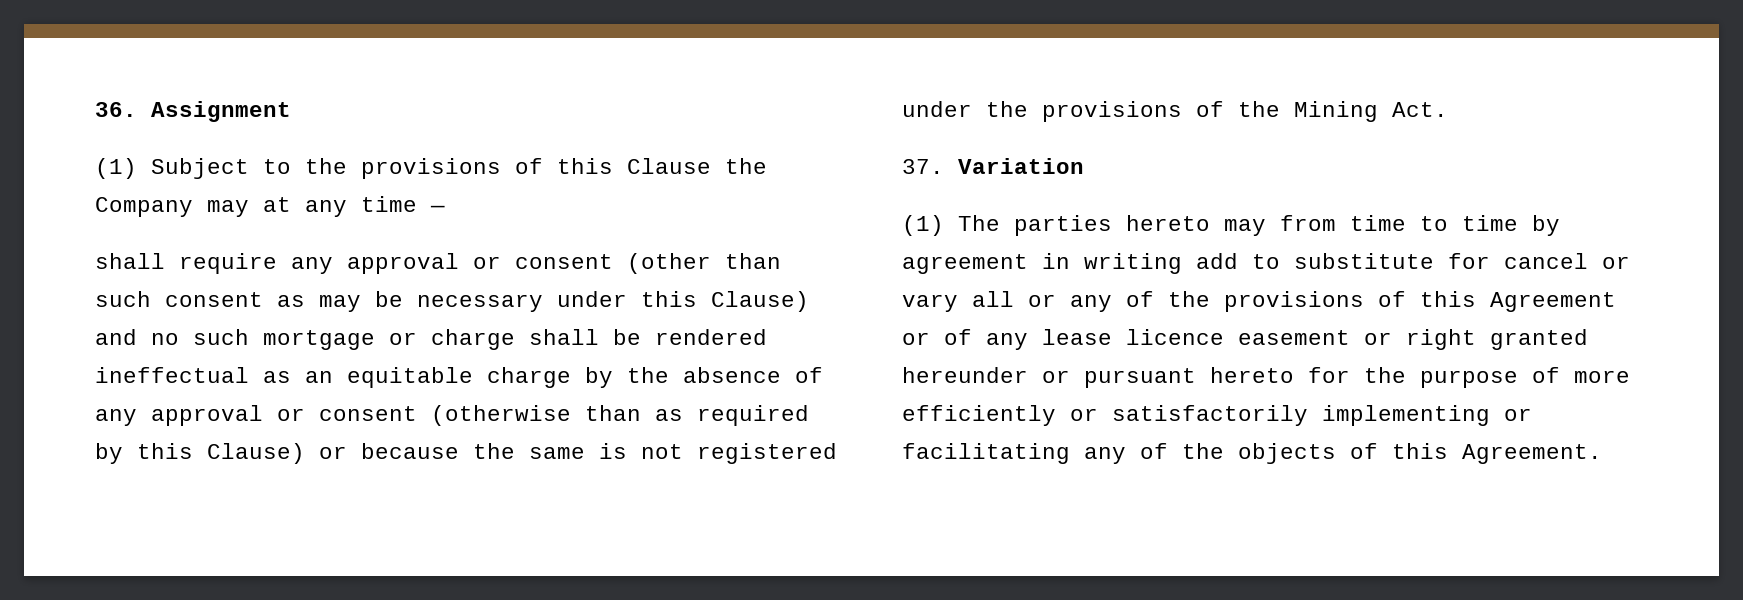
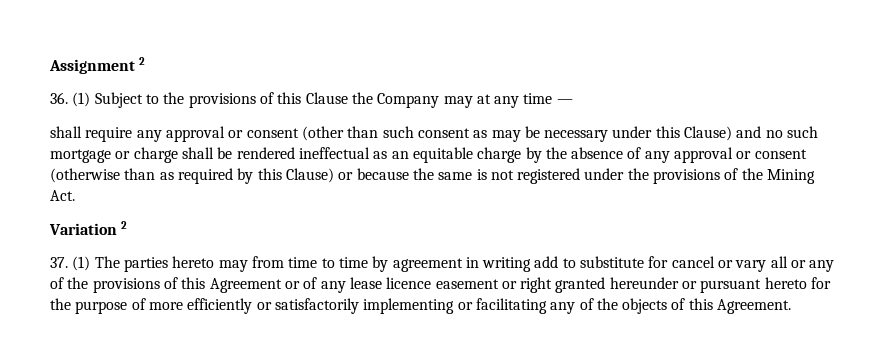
- 36. Assignment
- (1) Subject to the provisions of this Clause the Company may at any time —
+ Assignment 2
+ 36. (1) Subject to the provisions of this Clause the Company may at any time —
+ Variation 2
- 37. Variation
- (1) The parties hereto may from time to time by agreement in writing add to substitute for cancel or vary all or any of the provisions of this Agreement or of any lease licence easement or right granted hereunder or pursuant hereto for the purpose of more efficiently or satisfactorily implementing or facilitating any of the objects of this Agreement.
+ 37. (1) The parties hereto may from time to time by agreement in writing add to substitute for cancel or vary all or any of the provisions of this Agreement or of any lease licence easement or right granted hereunder or pursuant hereto for the purpose of more efficiently or satisfactorily implementing or facilitating any of the objects of this Agreement.

